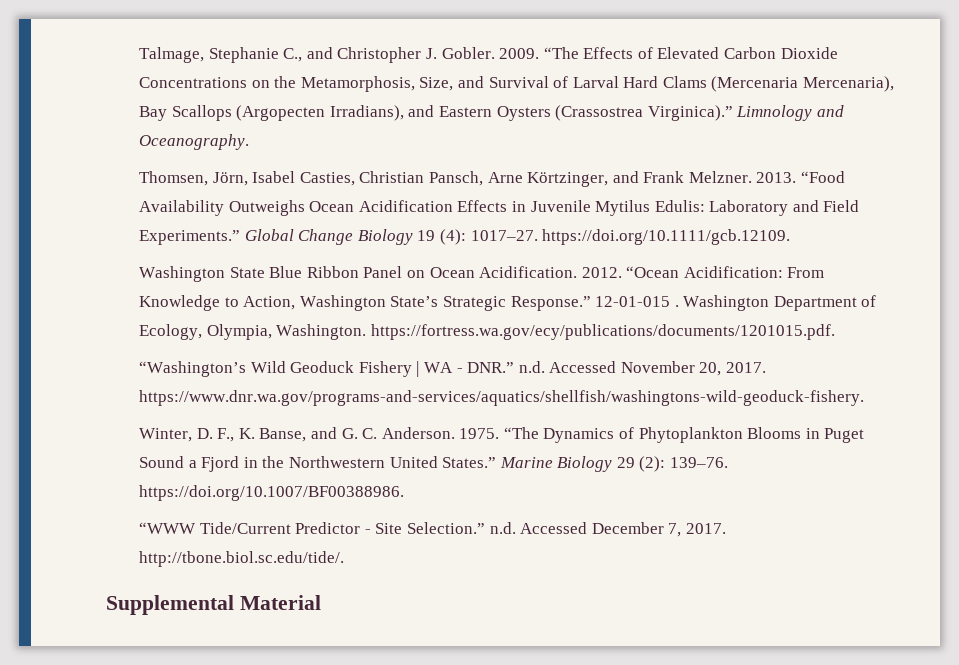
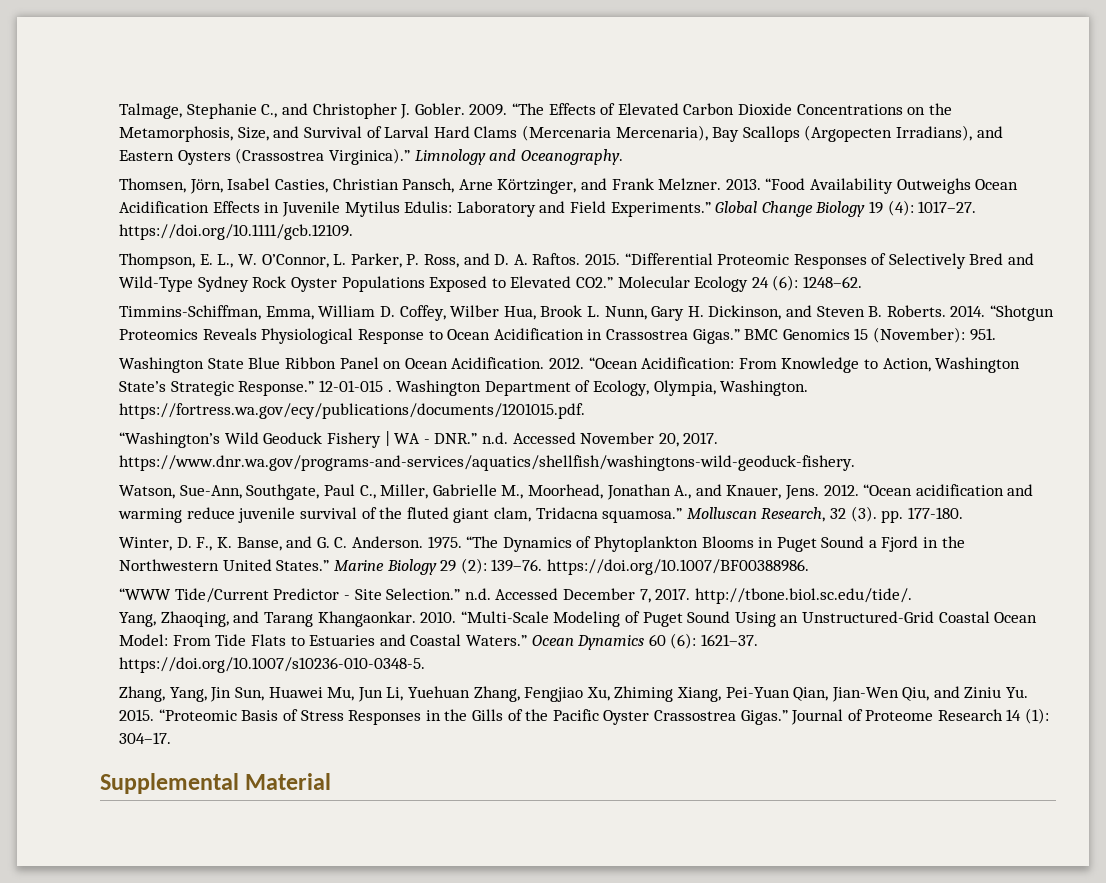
+ Thompson, E. L., W. O’Connor, L. Parker, P. Ross, and D. A. Raftos. 2015. “Differential Proteomic Responses of Selectively Bred and Wild-Type Sydney Rock Oyster Populations Exposed to Elevated CO2.” Molecular Ecology 24 (6): 1248–62.
+ Timmins-Schiffman, Emma, William D. Coffey, Wilber Hua, Brook L. Nunn, Gary H. Dickinson, and Steven B. Roberts. 2014. “Shotgun Proteomics Reveals Physiological Response to Ocean Acidification in Crassostrea Gigas.” BMC Genomics 15 (November): 951.
+ Watson, Sue-Ann, Southgate, Paul C., Miller, Gabrielle M., Moorhead, Jonathan A., and Knauer, Jens. 2012. “Ocean acidification and warming reduce juvenile survival of the fluted giant clam, Tridacna squamosa.” Molluscan Research, 32 (3). pp. 177-180.
+ Yang, Zhaoqing, and Tarang Khangaonkar. 2010. “Multi-Scale Modeling of Puget Sound Using an Unstructured-Grid Coastal Ocean Model: From Tide Flats to Estuaries and Coastal Waters.” Ocean Dynamics 60 (6): 1621–37. https://doi.org/10.1007/s10236-010-0348-5.
+ Zhang, Yang, Jin Sun, Huawei Mu, Jun Li, Yuehuan Zhang, Fengjiao Xu, Zhiming Xiang, Pei-Yuan Qian, Jian-Wen Qiu, and Ziniu Yu. 2015. “Proteomic Basis of Stress Responses in the Gills of the Pacific Oyster Crassostrea Gigas.” Journal of Proteome Research 14 (1): 304–17.

